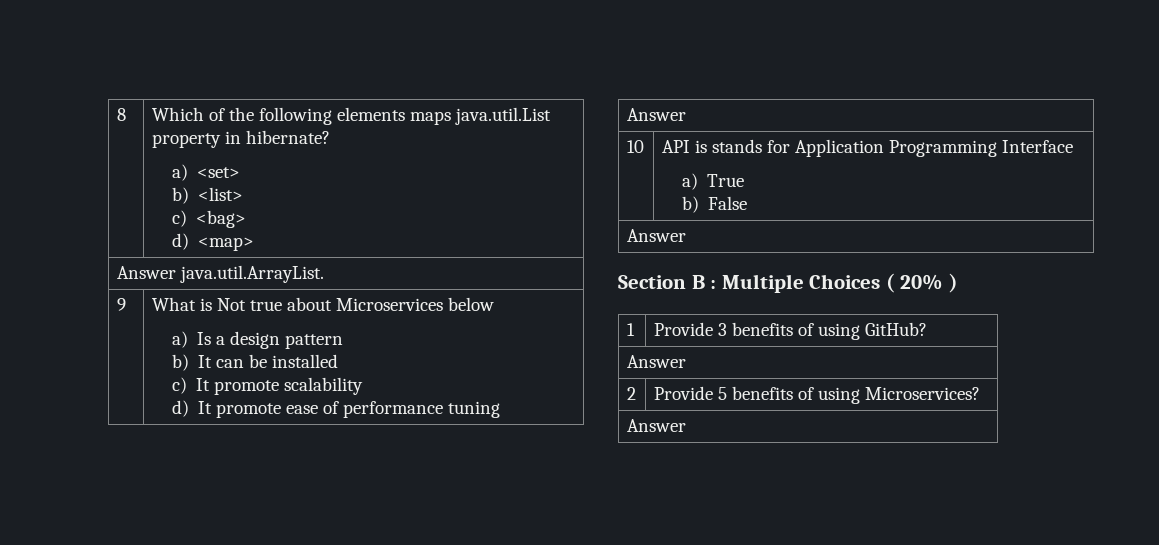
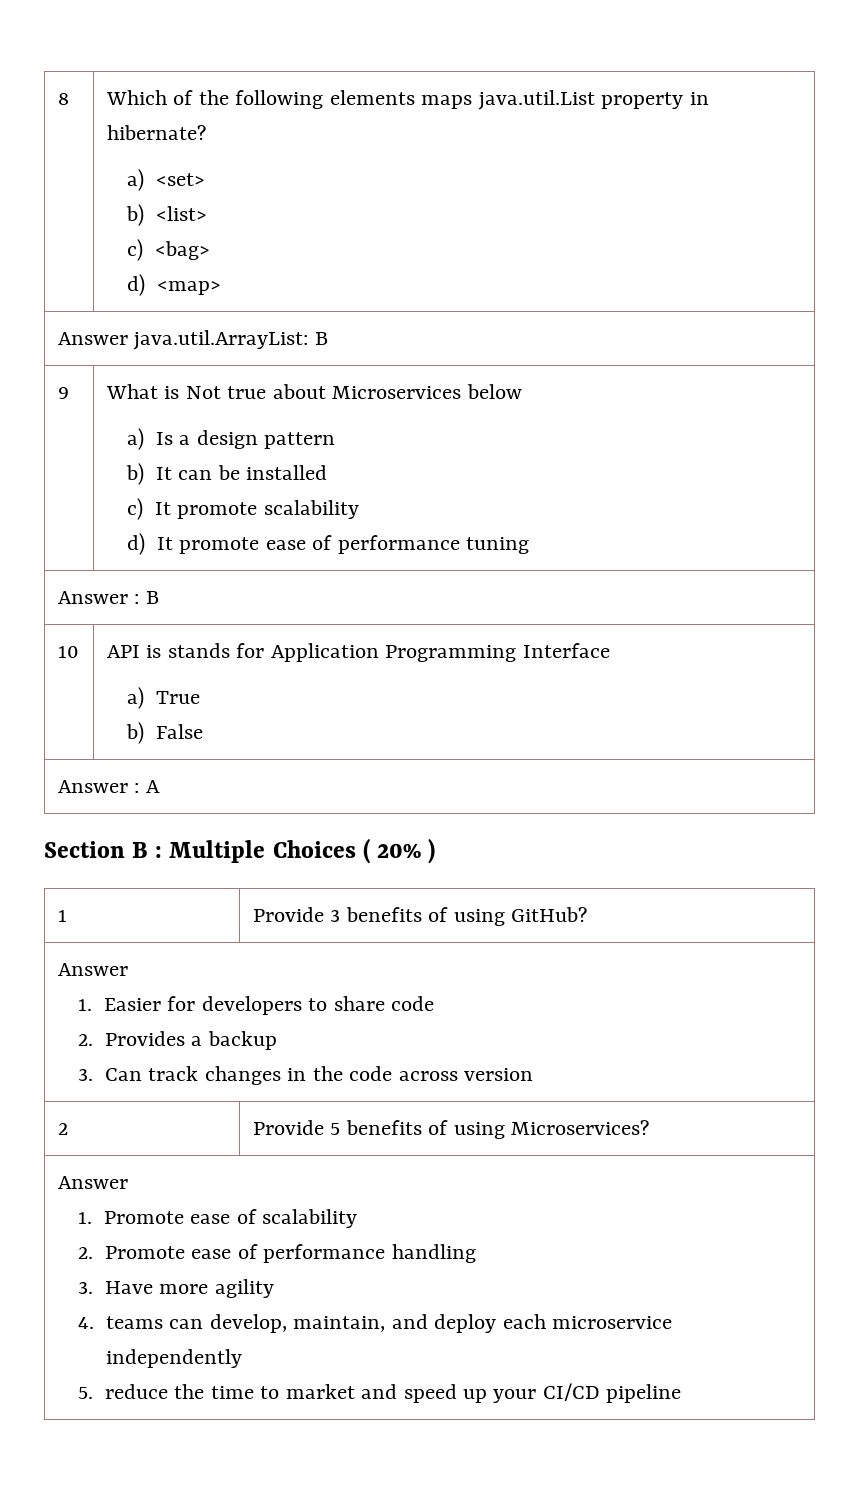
- Answer java.util.ArrayList.
+ Answer java.util.ArrayList: B
  9 | What is Not true about Microservices below
  a) Is a design pattern
  b) It can be installed
  c) It promote scalability
  d) It promote ease of performance tuning
- Answer
+ Answer : B
  10 | API is stands for Application Programming Interface
  a) True
  b) False
- Answer
+ Answer : A
  1 | Provide 3 benefits of using GitHub?
  Answer
+ 1. Easier for developers to share code
+ 2. Provides a backup
+ 3. Can track changes in the code across version
  2 | Provide 5 benefits of using Microservices?
  Answer
+ 1. Promote ease of scalability
+ 2. Promote ease of performance handling
+ 3. Have more agility
+ 4. teams can develop, maintain, and deploy each microservice independently
+ 5. reduce the time to market and speed up your CI/CD pipeline

